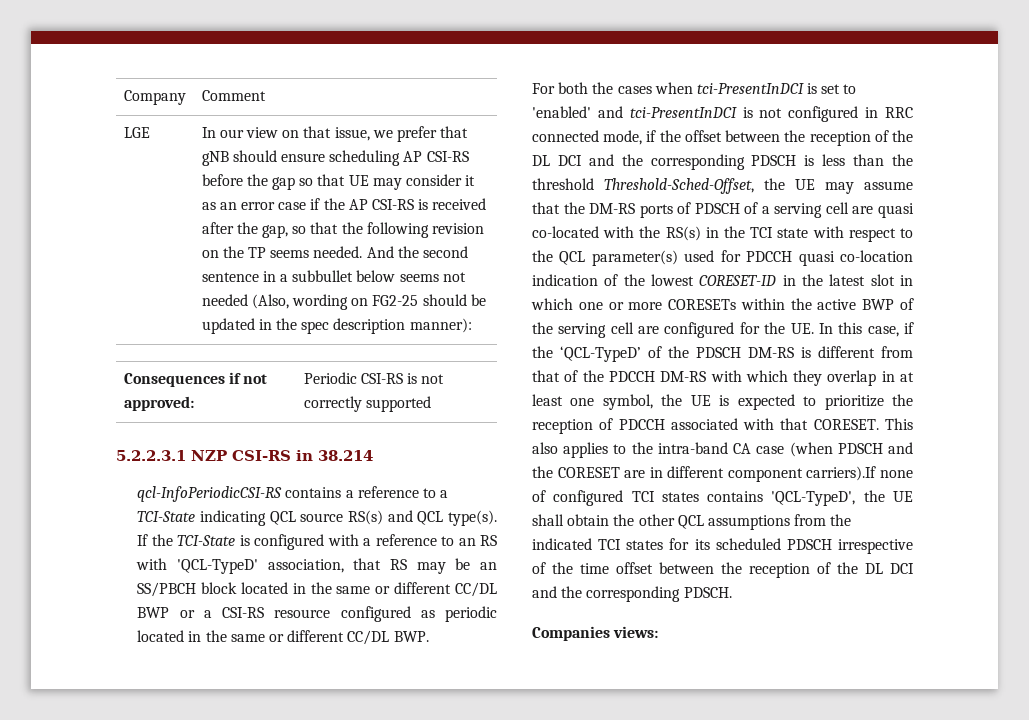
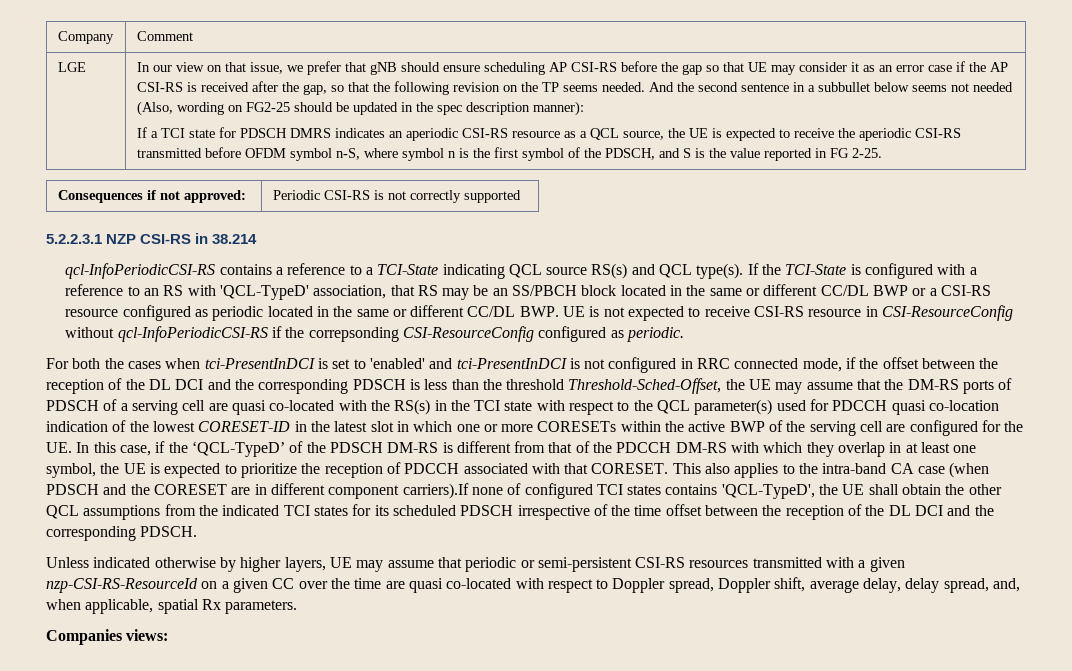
+ If a TCI state for PDSCH DMRS indicates an aperiodic CSI-RS resource as a QCL source, the UE is expected to receive the aperiodic CSI-RS transmitted before OFDM symbol n-S, where symbol n is the first symbol of the PDSCH, and S is the value reported in FG 2-25.
- If the TCI-State is configured with a reference to an RS with 'QCL-TypeD' association, that RS may be an SS/PBCH block located in the same or different CC/DL BWP or a CSI-RS resource configured as periodic located in the same or different CC/DL BWP.
+ If the TCI-State is configured with a reference to an RS with 'QCL-TypeD' association, that RS may be an SS/PBCH block located in the same or different CC/DL BWP or a CSI-RS resource configured as periodic located in the same or different CC/DL BWP. UE is not expected to receive CSI-RS resource in CSI-ResourceConfig without qcl-InfoPeriodicCSI-RS if the correpsonding CSI-ResourceConfig configured as periodic.
+ Unless indicated otherwise by higher layers, UE may assume that periodic or semi-persistent CSI-RS resources transmitted with a given nzp-CSI-RS-ResourceId on a given CC over the time are quasi co-located with respect to Doppler spread, Doppler shift, average delay, delay spread, and, when applicable, spatial Rx parameters.

